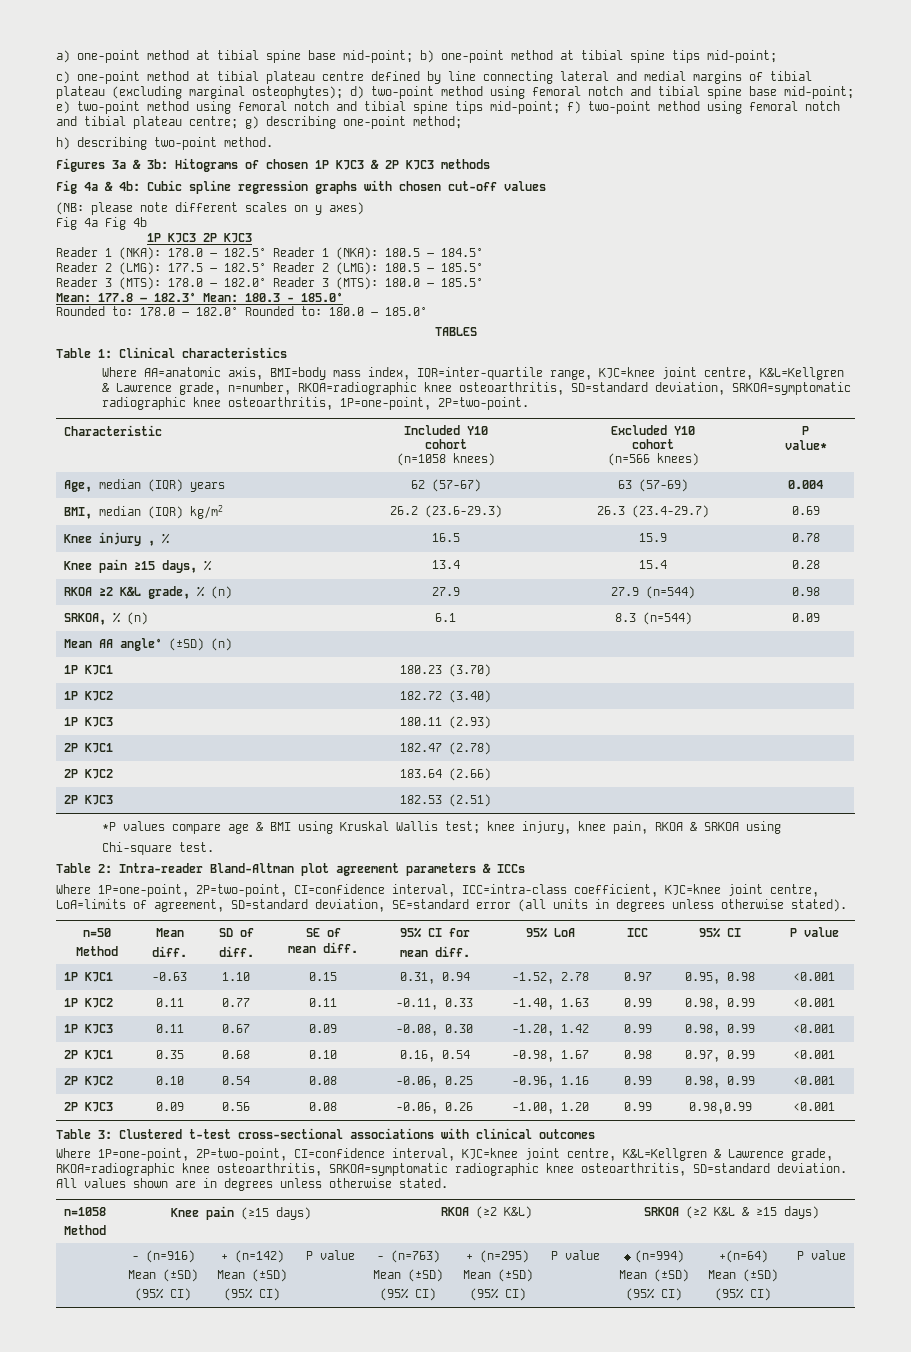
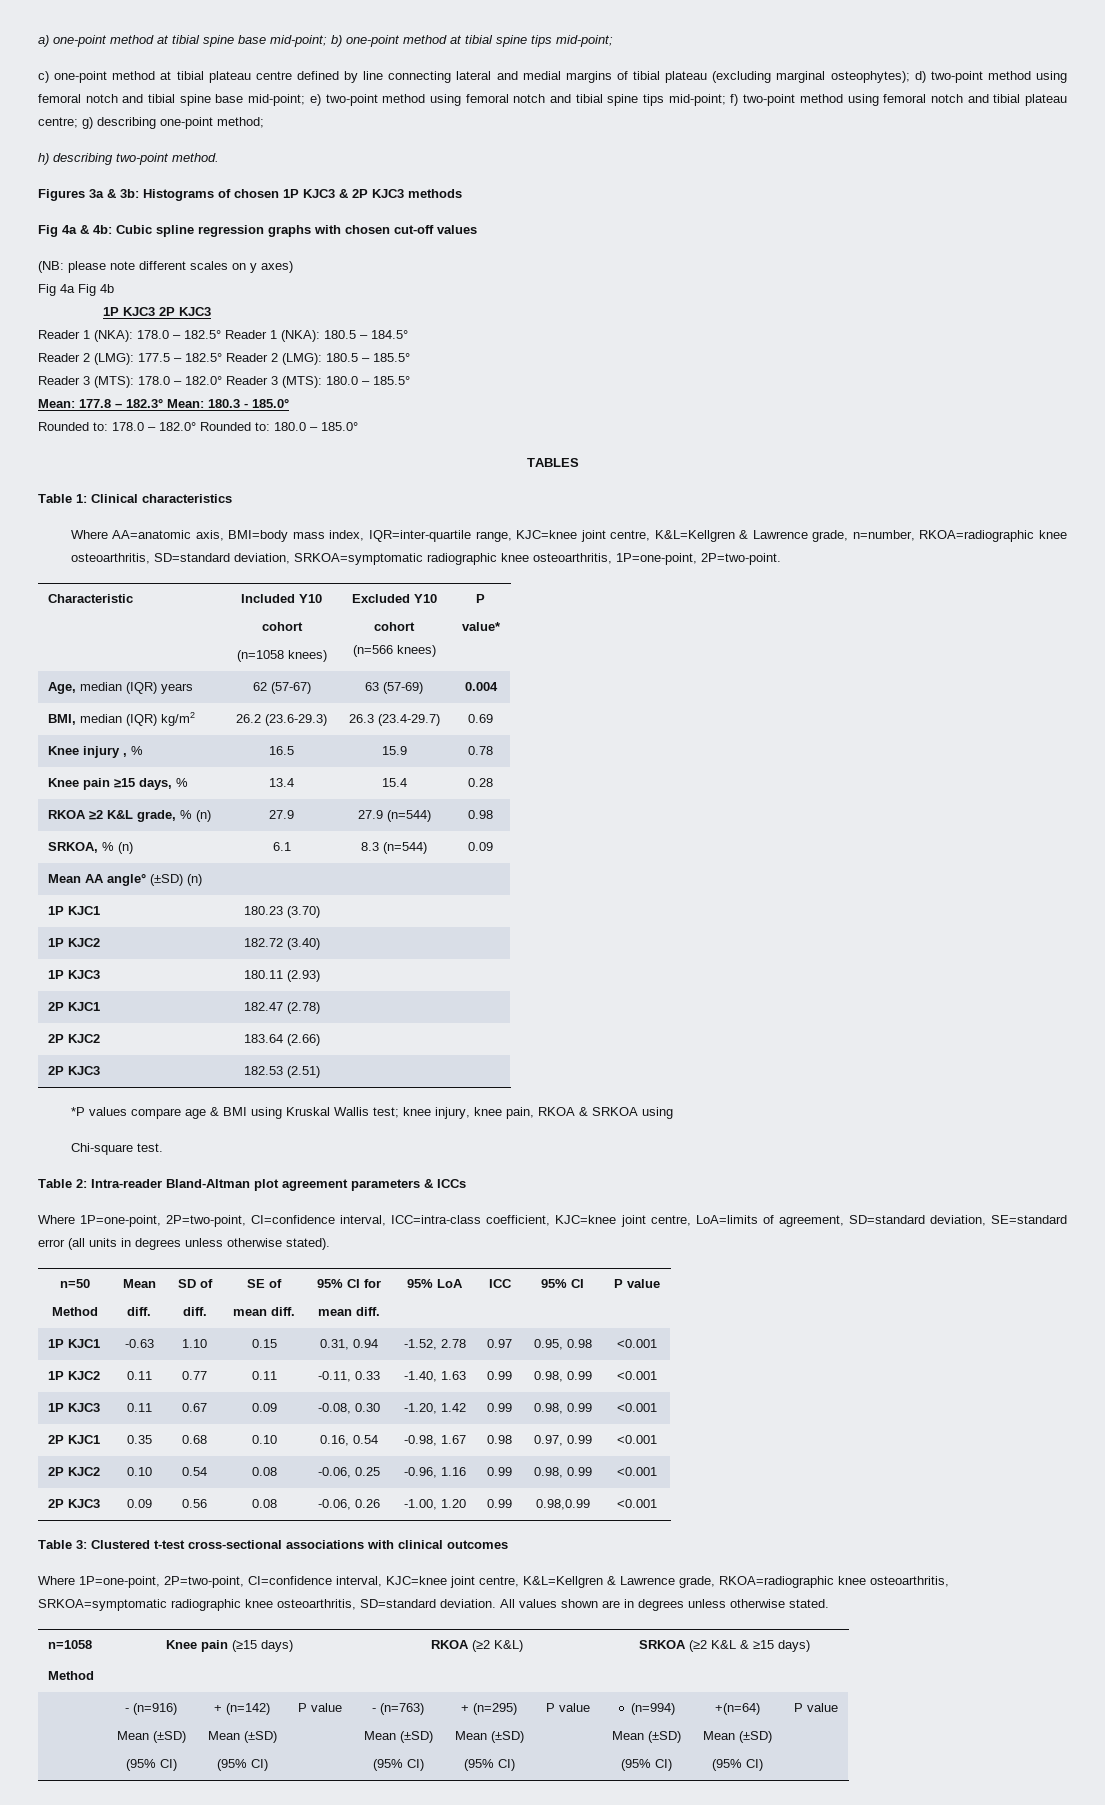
- Figures 3a & 3b: Hitograms of chosen 1P KJC3 & 2P KJC3 methods
+ Figures 3a & 3b: Histograms of chosen 1P KJC3 & 2P KJC3 methods

